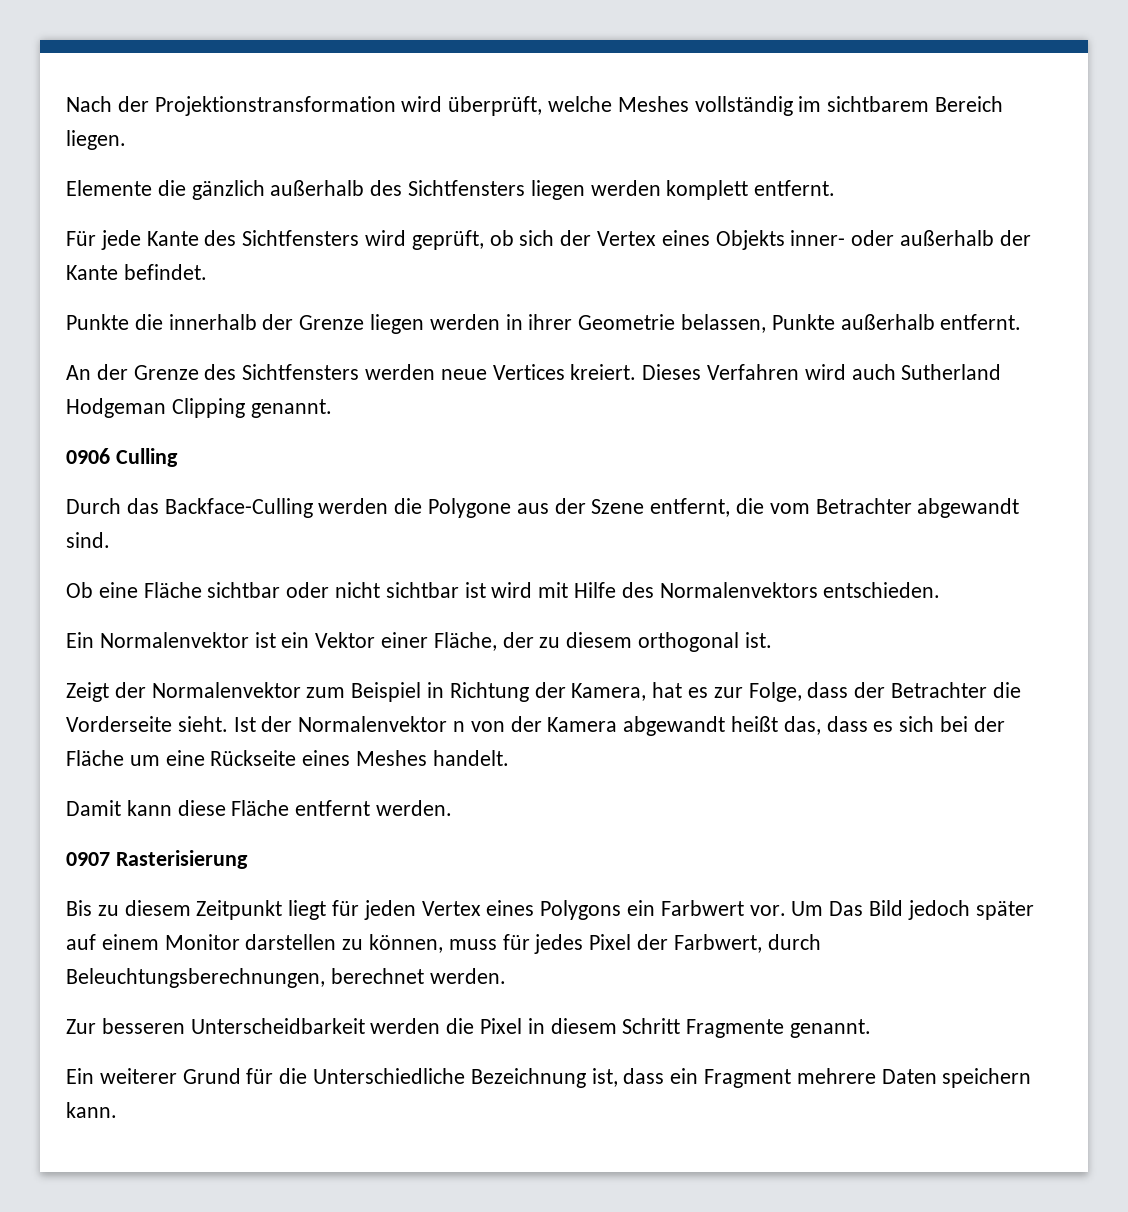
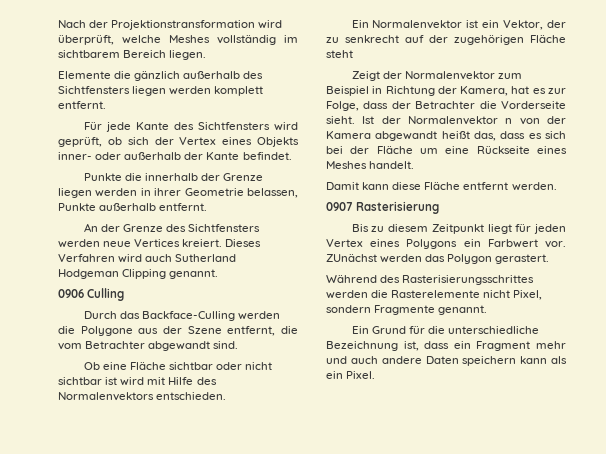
- Ein Normalenvektor ist ein Vektor einer Fläche, der zu diesem orthogonal ist.
+ Ein Normalenvektor ist ein Vektor, der zu senkrecht auf der zugehörigen Fläche steht
- Um Das Bild jedoch später auf einem Monitor darstellen zu können, muss für jedes Pixel der Farbwert, durch Beleuchtungsberechnungen, berechnet werden.
- Zur besseren Unterscheidbarkeit werden die Pixel in diesem Schritt Fragmente genannt.
+ ZUnächst werden das Polygon gerastert.
+ Während des Rasterisierungsschrittes werden die Rasterelemente nicht Pixel, sondern Fragmente genannt.
- Ein weiterer Grund für die Unterschiedliche Bezeichnung ist, dass ein Fragment mehrere Daten speichern kann.
+ Ein Grund für die unterschiedliche Bezeichnung ist, dass ein Fragment mehr und auch andere Daten speichern kann als ein Pixel.

